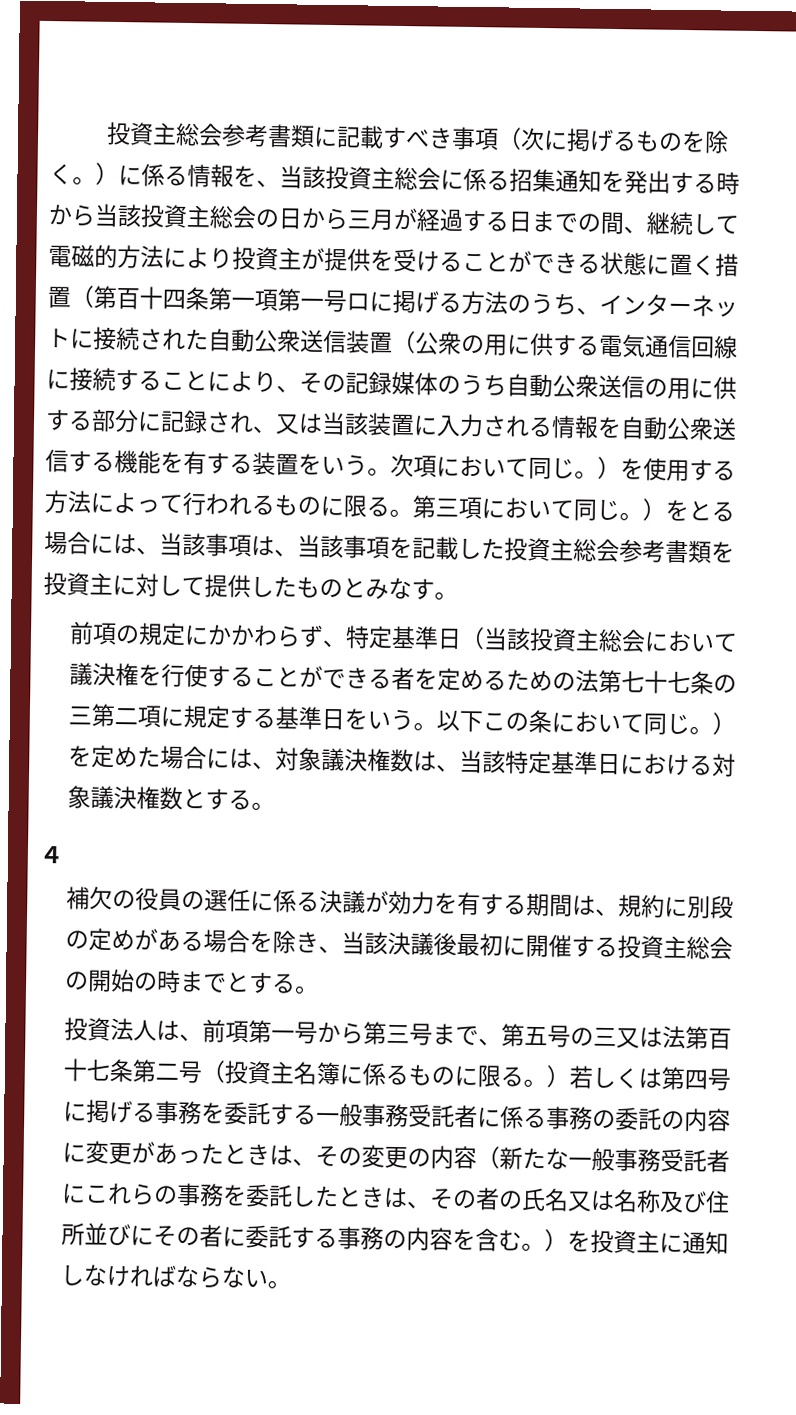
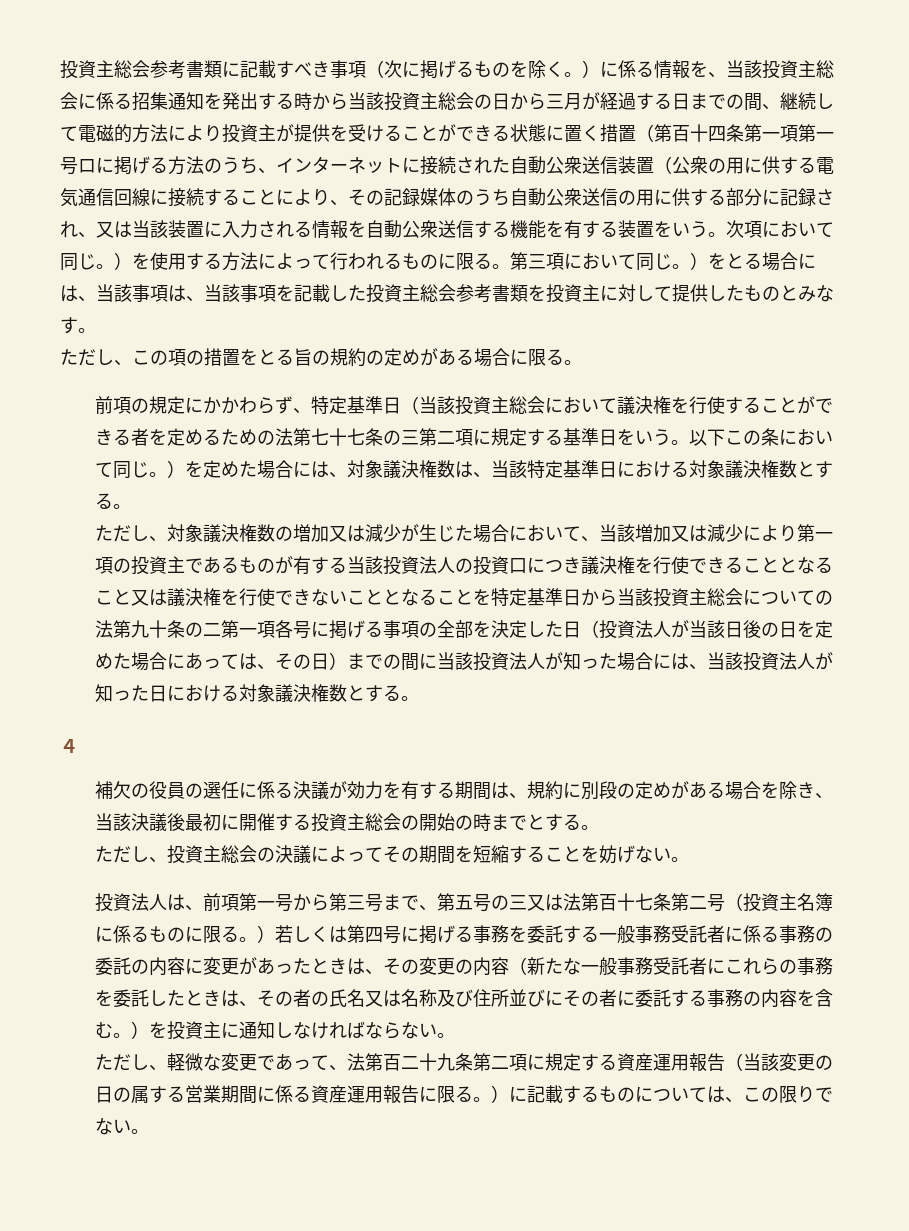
+ ただし、この項の措置をとる旨の規約の定めがある場合に限る。
+ ただし、対象議決権数の増加又は減少が生じた場合において、当該増加又は減少により第一項の投資主であるものが有する当該投資法人の投資口につき議決権を行使できることとなること又は議決権を行使できないこととなることを特定基準日から当該投資主総会についての法第九十条の二第一項各号に掲げる事項の全部を決定した日（投資法人が当該日後の日を定めた場合にあっては、その日）までの間に当該投資法人が知った場合には、当該投資法人が知った日における対象議決権数とする。
+ ただし、投資主総会の決議によってその期間を短縮することを妨げない。
+ ただし、軽微な変更であって、法第百二十九条第二項に規定する資産運用報告（当該変更の日の属する営業期間に係る資産運用報告に限る。）に記載するものについては、この限りでない。

